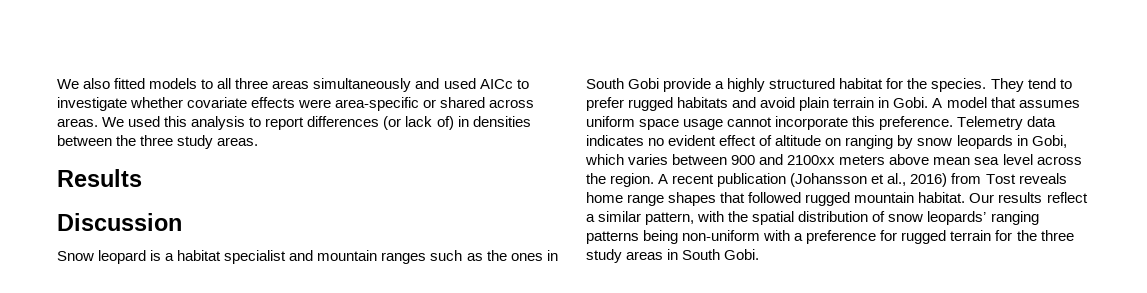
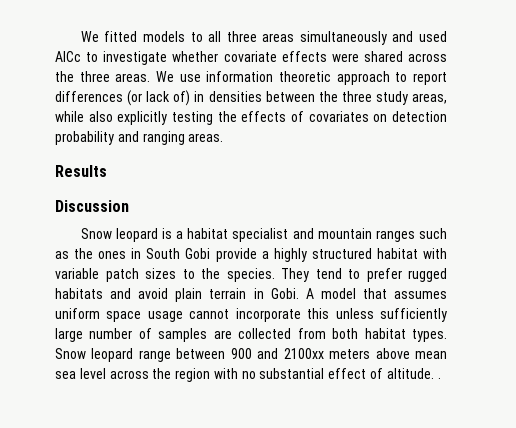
- We also fitted models to all three areas simultaneously and used AICc to investigate whether covariate effects were area-specific or shared across areas. We used this analysis to report differences (or lack of) in densities between the three study areas.
+ We fitted models to all three areas simultaneously and used AICc to investigate whether covariate effects were shared across the three areas. We use information theoretic approach to report differences (or lack of) in densities between the three study areas, while also explicitly testing the effects of covariates on detection probability and ranging areas.
- Snow leopard is a habitat specialist and mountain ranges such as the ones in South Gobi provide a highly structured habitat for the species.
+ Snow leopard is a habitat specialist and mountain ranges such as the ones in South Gobi provide a highly structured habitat with variable patch sizes to the species.
- A model that assumes uniform space usage cannot incorporate this preference. Telemetry data indicates no evident effect of altitude on ranging by snow leopards in Gobi, which varies between 900 and 2100xx meters above mean sea level across the region. A recent publication (Johansson et al., 2016) from Tost reveals home range shapes that followed rugged mountain habitat. Our results reflect a similar pattern, with the spatial distribution of snow leopards’ ranging patterns being non-uniform with a preference for rugged terrain for the three study areas in South Gobi.
+ A model that assumes uniform space usage cannot incorporate this unless sufficiently large number of samples are collected from both habitat types. Snow leopard range between 900 and 2100xx meters above mean sea level across the region with no substantial effect of altitude. .

